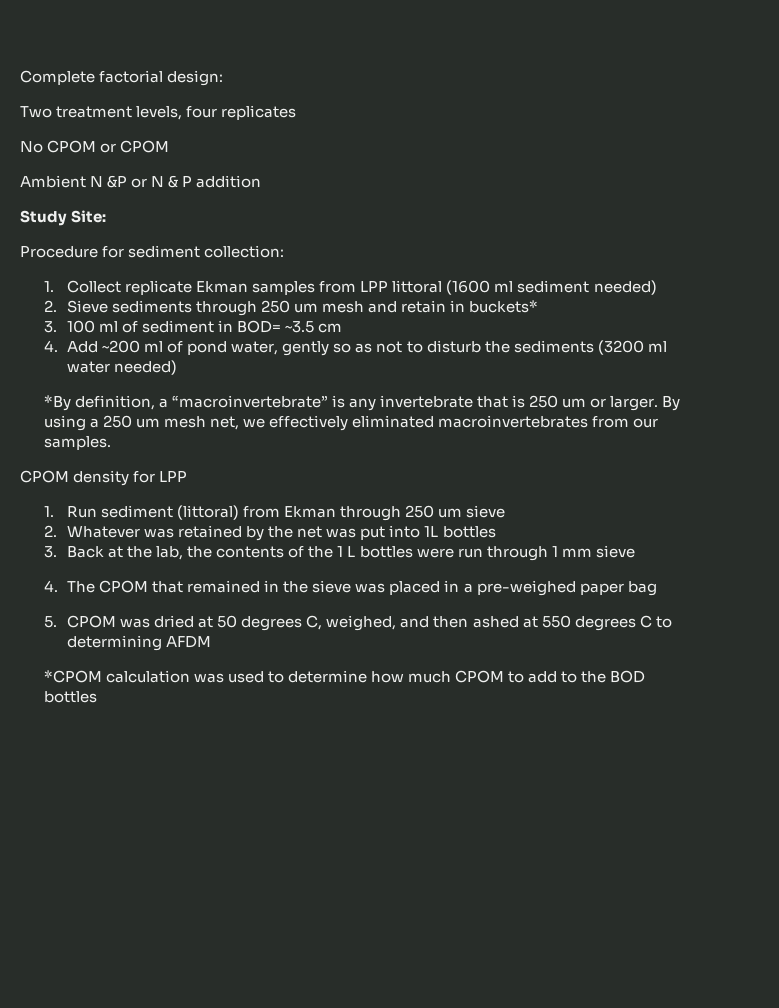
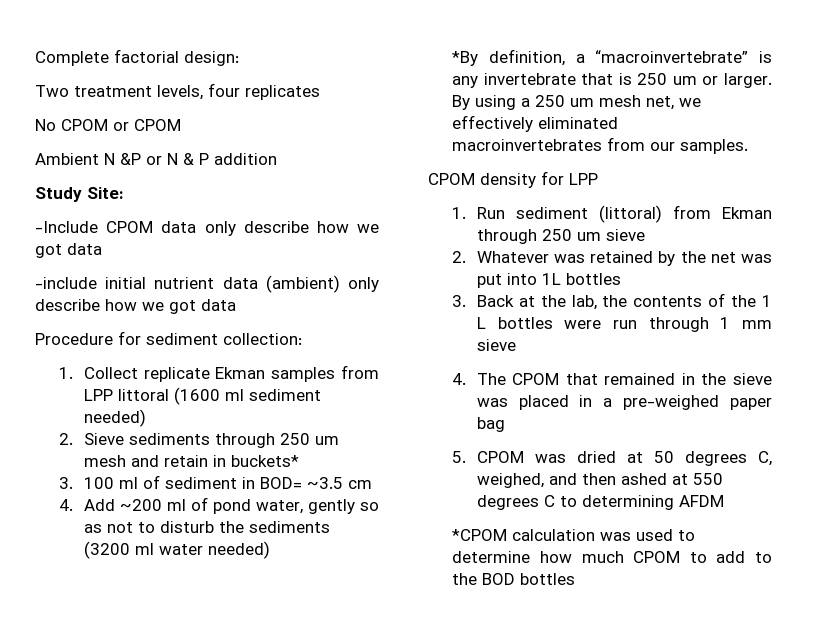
+ -Include CPOM data only describe how we got data
+ -include initial nutrient data (ambient) only describe how we got data

